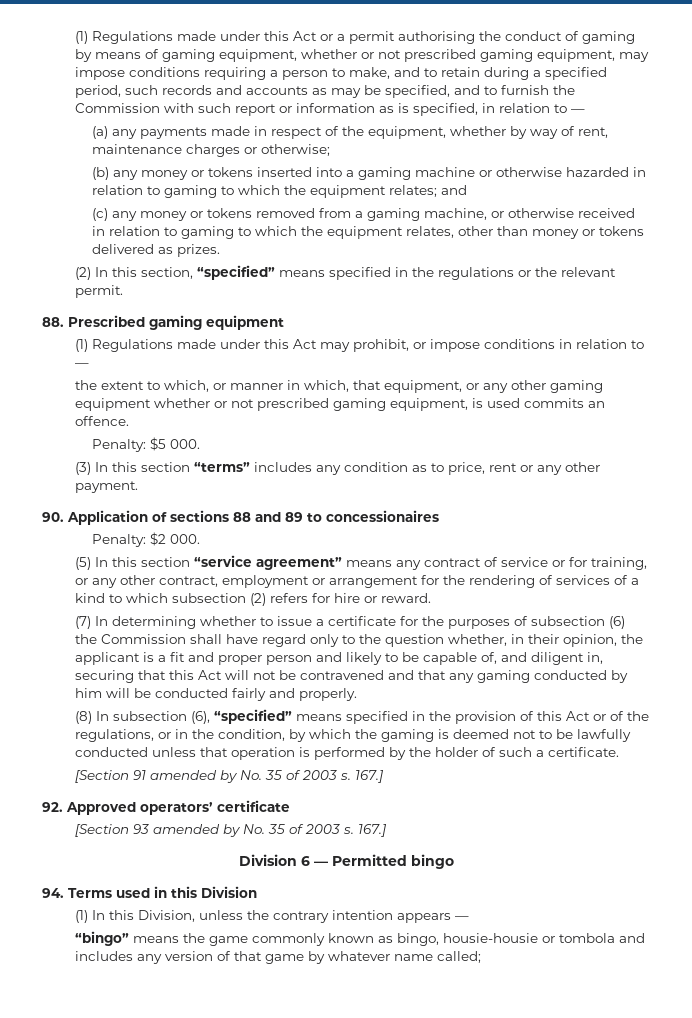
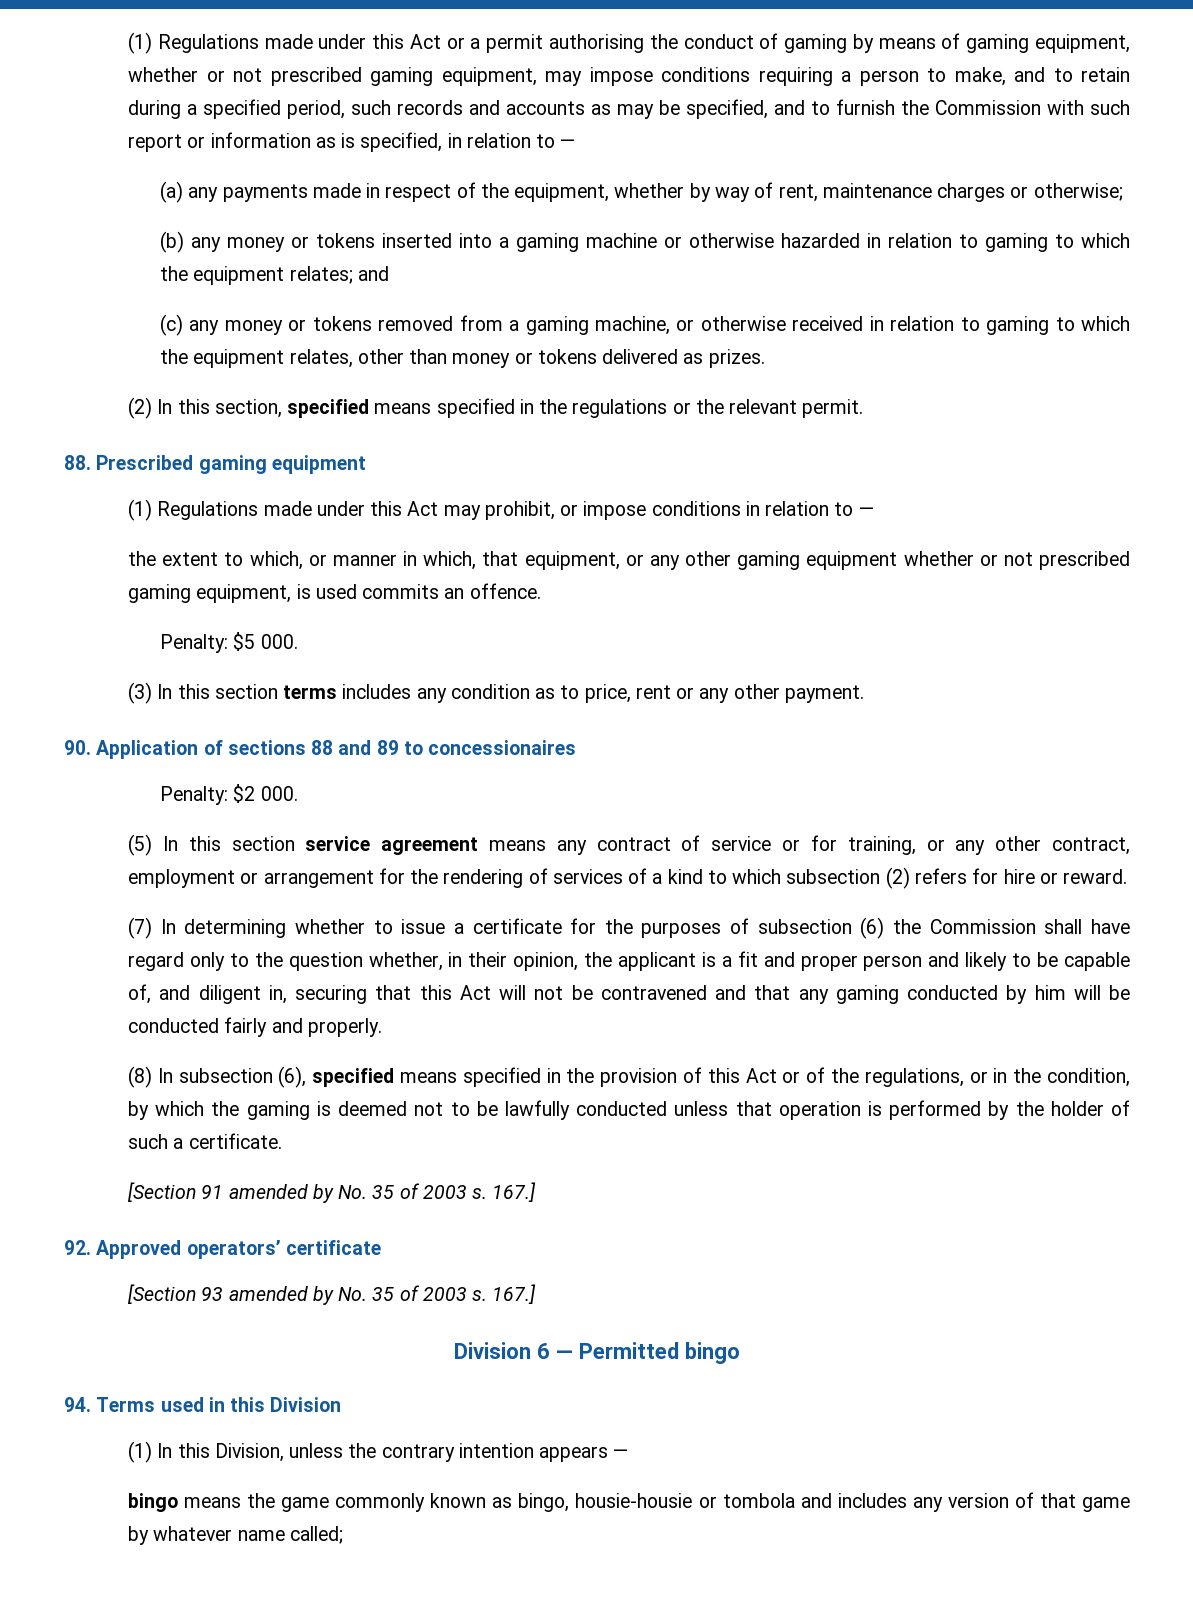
- (2) In this section, “specified” means specified in the regulations or the relevant permit.
+ (2) In this section, specified means specified in the regulations or the relevant permit.
- (3) In this section “terms” includes any condition as to price, rent or any other payment.
+ (3) In this section terms includes any condition as to price, rent or any other payment.
- (5) In this section “service agreement” means any contract of service or for training, or any other contract, employment or arrangement for the rendering of services of a kind to which subsection (2) refers for hire or reward.
+ (5) In this section service agreement means any contract of service or for training, or any other contract, employment or arrangement for the rendering of services of a kind to which subsection (2) refers for hire or reward.
- (8) In subsection (6), “specified” means specified in the provision of this Act or of the regulations, or in the condition, by which the gaming is deemed not to be lawfully conducted unless that operation is performed by the holder of such a certificate.
+ (8) In subsection (6), specified means specified in the provision of this Act or of the regulations, or in the condition, by which the gaming is deemed not to be lawfully conducted unless that operation is performed by the holder of such a certificate.
- “bingo” means the game commonly known as bingo, housie-housie or tombola and includes any version of that game by whatever name called;
+ bingo means the game commonly known as bingo, housie-housie or tombola and includes any version of that game by whatever name called;

